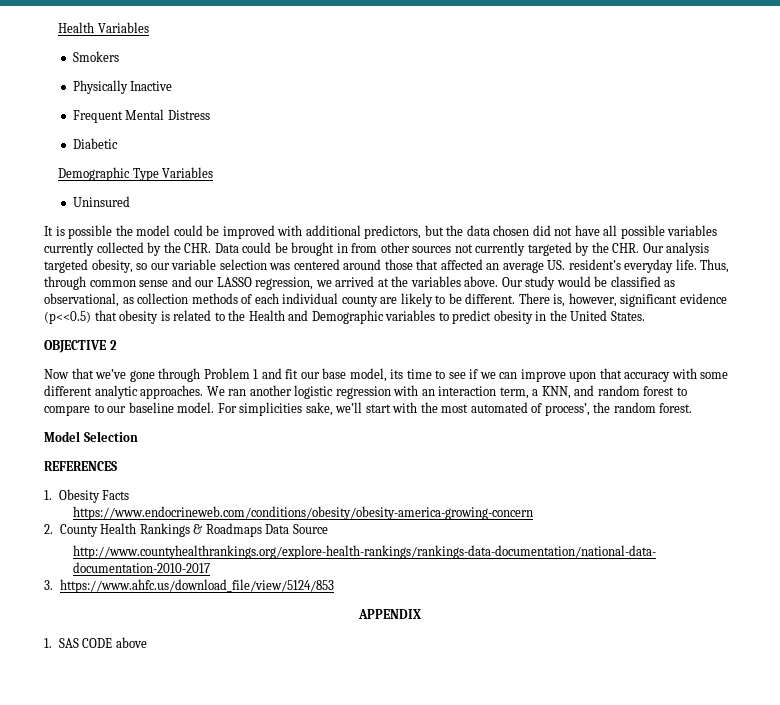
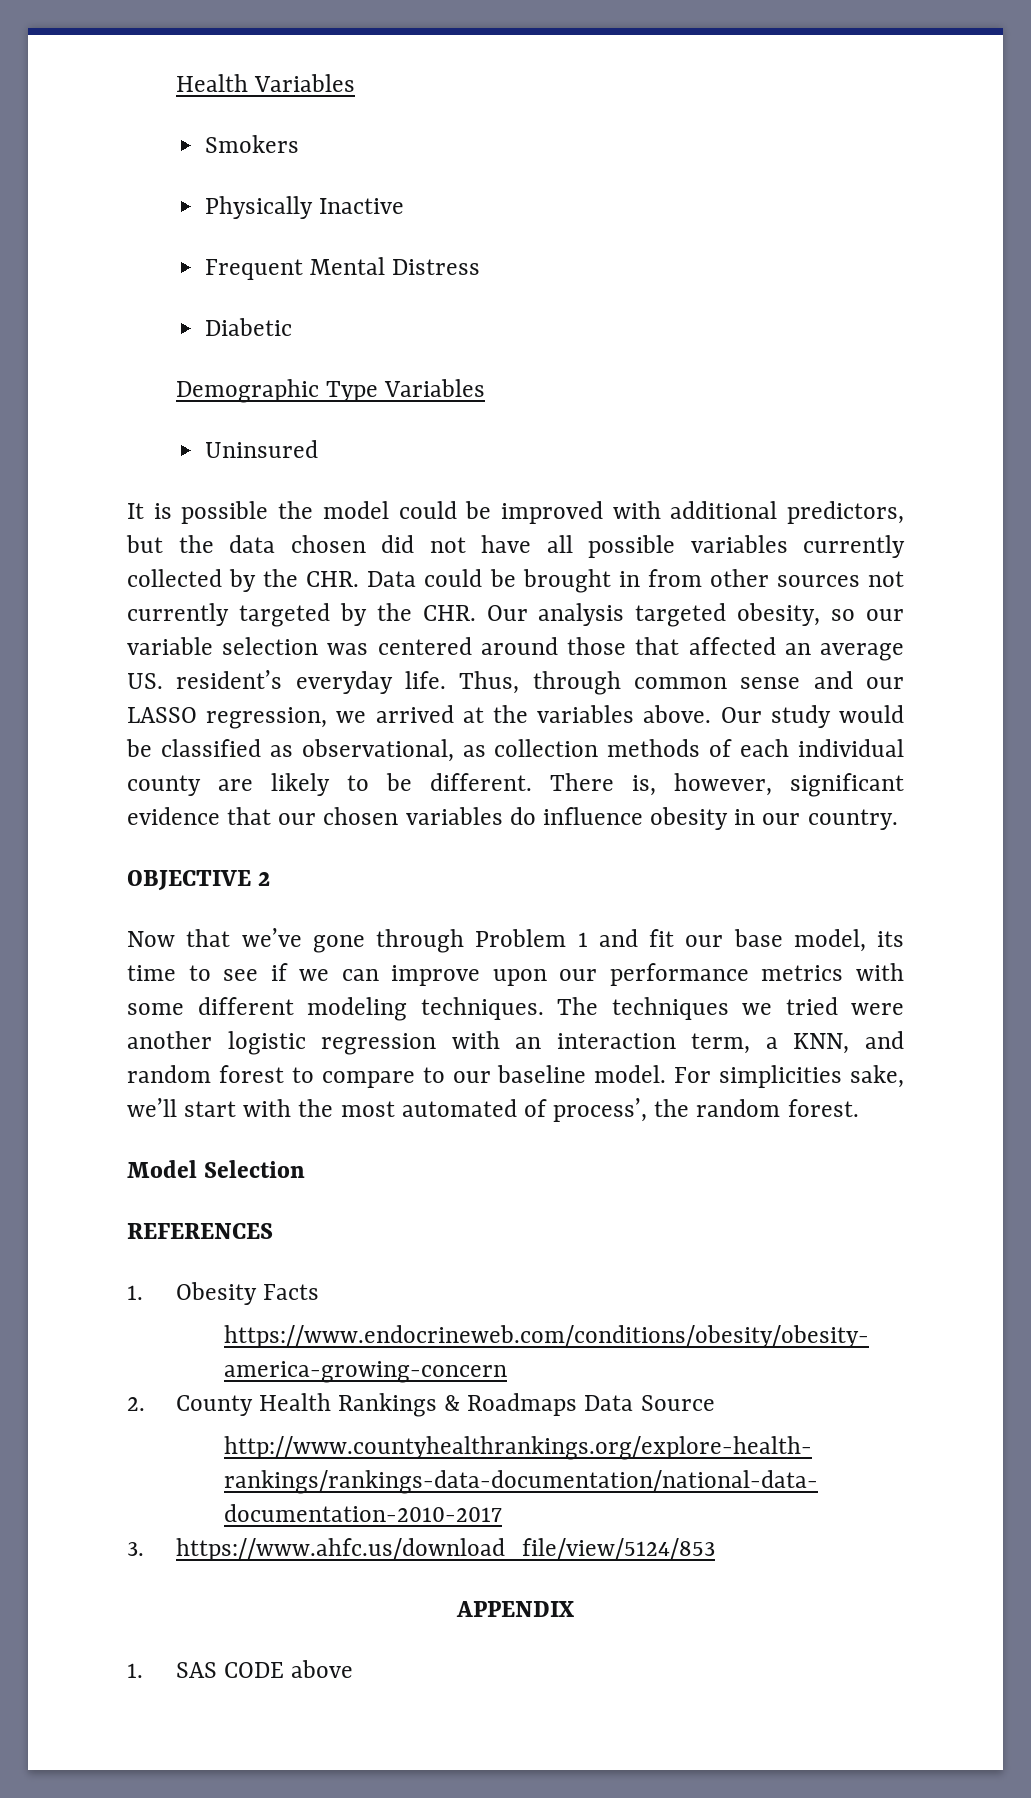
- There is, however, significant evidence (p<<0.5) that obesity is related to the Health and Demographic variables to predict obesity in the United States.
+ There is, however, significant evidence that our chosen variables do influence obesity in our country.
- Now that we’ve gone through Problem 1 and fit our base model, its time to see if we can improve upon that accuracy with some different analytic approaches. We ran another logistic regression with an interaction term, a KNN, and random forest to compare to our baseline model.
+ Now that we’ve gone through Problem 1 and fit our base model, its time to see if we can improve upon our performance metrics with some different modeling techniques. The techniques we tried were another logistic regression with an interaction term, a KNN, and random forest to compare to our baseline model.

